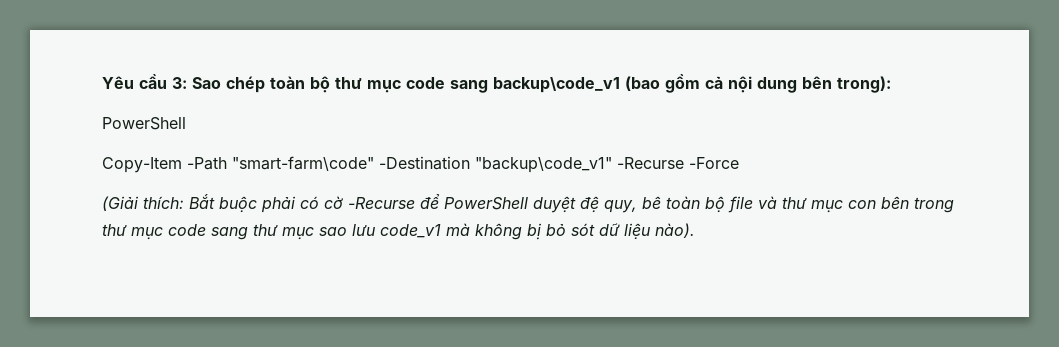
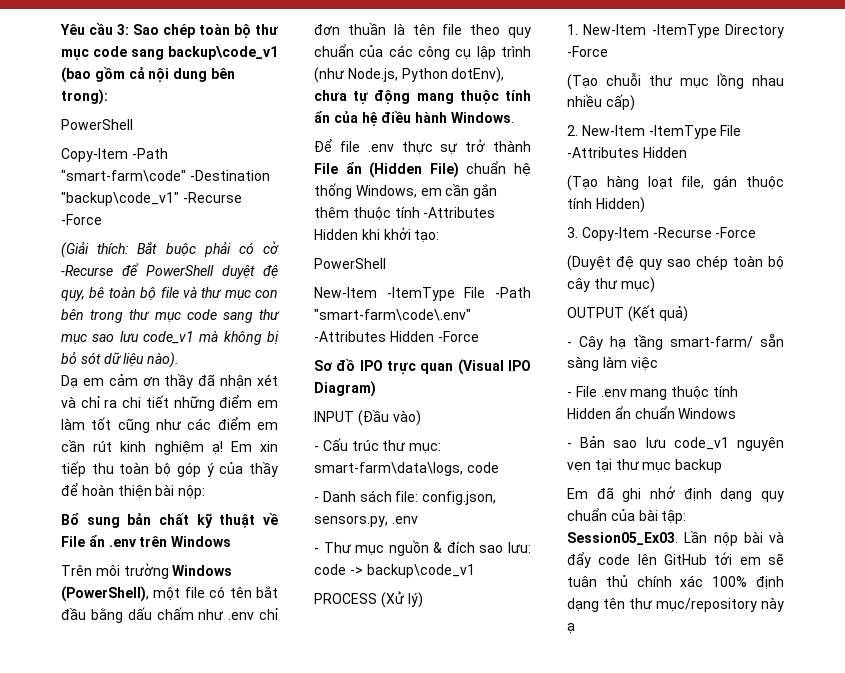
+ Dạ em cảm ơn thầy đã nhận xét và chỉ ra chi tiết những điểm em làm tốt cũng như các điểm em cần rút kinh nghiệm ạ! Em xin tiếp thu toàn bộ góp ý của thầy để hoàn thiện bài nộp:
+ Bổ sung bản chất kỹ thuật về File ẩn .env trên Windows
+ Trên môi trường Windows (PowerShell), một file có tên bắt đầu bằng dấu chấm như .env chỉ đơn thuần là tên file theo quy chuẩn của các công cụ lập trình (như Node.js, Python dotEnv), chưa tự động mang thuộc tính ẩn của hệ điều hành Windows.
+ Để file .env thực sự trở thành File ẩn (Hidden File) chuẩn hệ thống Windows, em cần gắn thêm thuộc tính -Attributes Hidden khi khởi tạo:
+ PowerShell
+ New-Item -ItemType File -Path "smart-farm\code\.env" -Attributes Hidden -Force
+ Sơ đồ IPO trực quan (Visual IPO Diagram)
+ INPUT (Đầu vào)
+ - Cấu trúc thư mục: smart-farm\data\logs, code
+ - Danh sách file: config.json, sensors.py, .env
+ - Thư mục nguồn & đích sao lưu: code -> backup\code_v1
+ PROCESS (Xử lý)
+ 1. New-Item -ItemType Directory -Force
+ (Tạo chuỗi thư mục lồng nhau nhiều cấp)
+ 2. New-Item -ItemType File -Attributes Hidden
+ (Tạo hàng loạt file, gán thuộc tính Hidden)
+ 3. Copy-Item -Recurse -Force
+ (Duyệt đệ quy sao chép toàn bộ cây thư mục)
+ OUTPUT (Kết quả)
+ - Cây hạ tầng smart-farm/ sẵn sàng làm việc
+ - File .env mang thuộc tính Hidden ẩn chuẩn Windows
+ - Bản sao lưu code_v1 nguyên vẹn tại thư mục backup
+ Em đã ghi nhớ định dạng quy chuẩn của bài tập: Session05_Ex03. Lần nộp bài và đẩy code lên GitHub tới em sẽ tuân thủ chính xác 100% định dạng tên thư mục/repository này ạ

